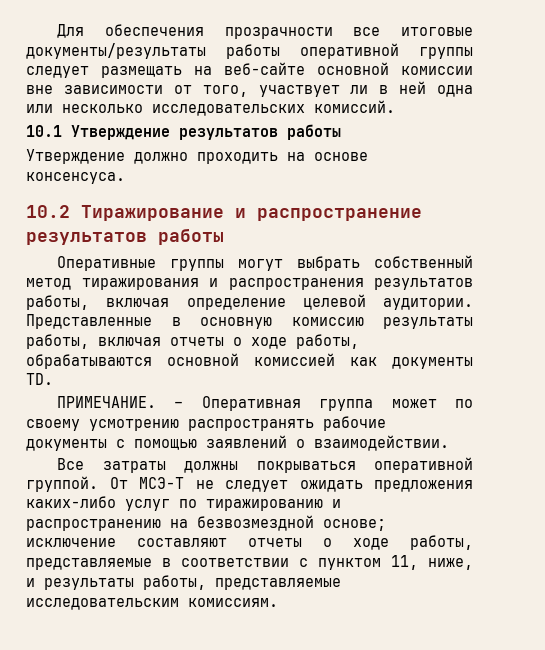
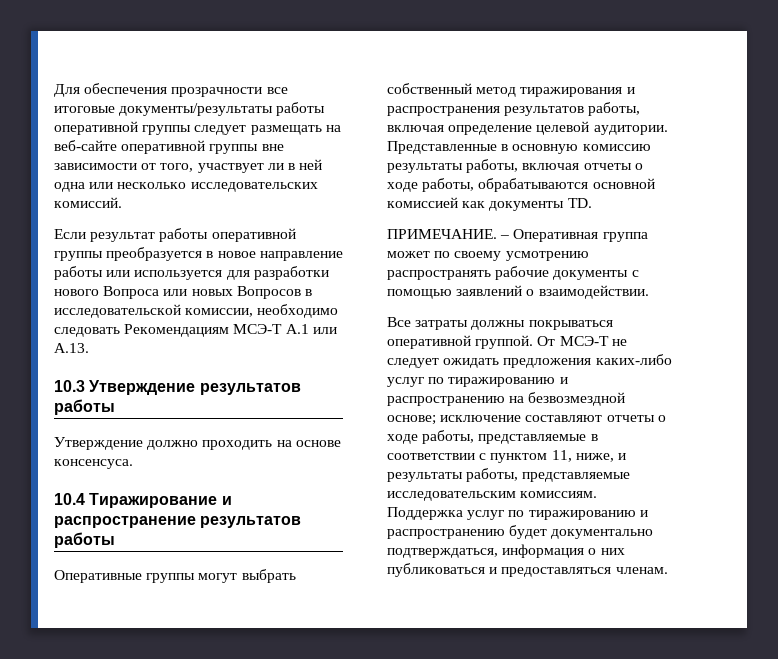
- Для обеспечения прозрачности все итоговые документы/результаты работы оперативной группы следует размещать на веб-сайте основной комиссии вне зависимости от того, участвует ли в ней одна или несколько исследовательских комиссий.
+ Для обеспечения прозрачности все итоговые документы/результаты работы оперативной группы следует размещать на веб-сайте оперативной группы вне зависимости от того, участвует ли в ней одна или несколько исследовательских комиссий.
- 10.1 Утверждение результатов работы
+ Если результат работы оперативной группы преобразуется в новое направление работы или используется для разработки нового Вопроса или новых Вопросов в исследовательской комиссии, необходимо следовать Рекомендациям МСЭ-Т A.1 или A.13.
+ 10.3 Утверждение результатов работы
- 10.2 Тиражирование и распространение результатов работы
+ 10.4 Тиражирование и распространение результатов работы
+ Поддержка услуг по тиражированию и распространению будет документально подтверждаться, информация о них публиковаться и предоставляться членам.

